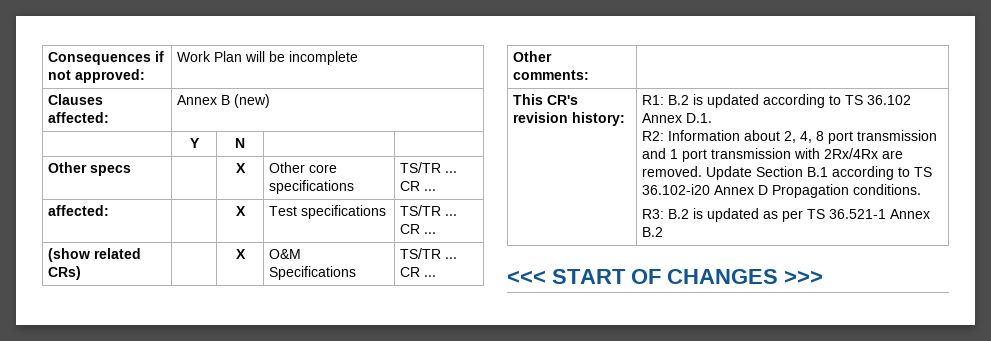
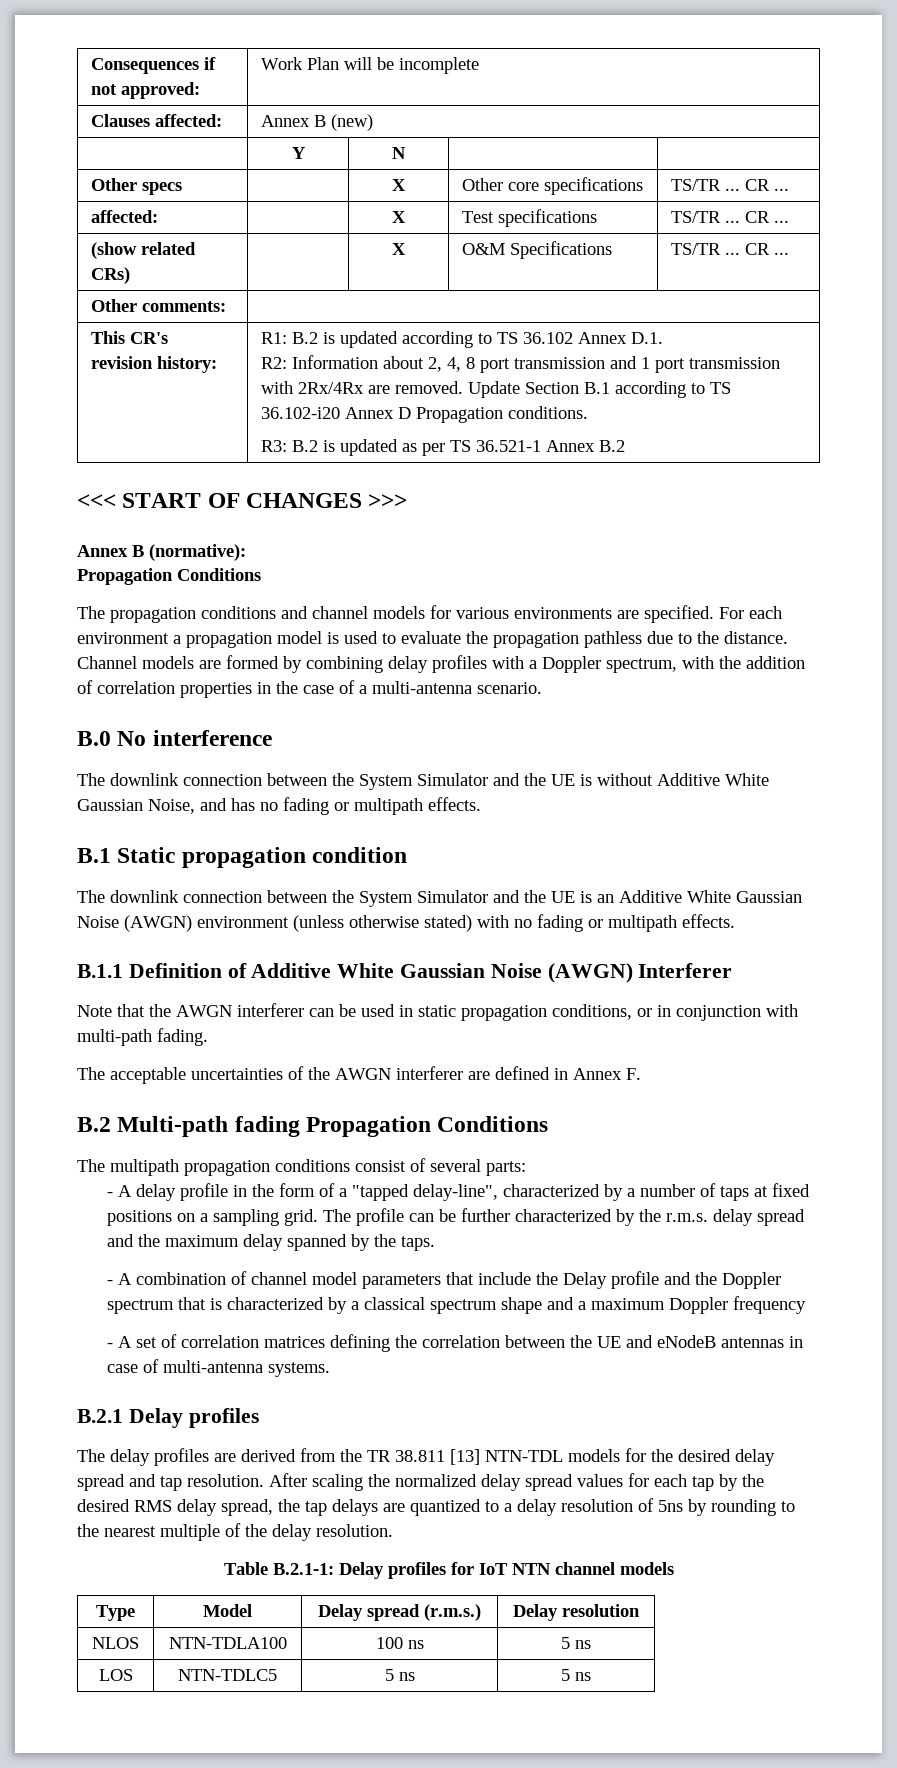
+ Annex B (normative):
+ Propagation Conditions
+ The propagation conditions and channel models for various environments are specified. For each environment a propagation model is used to evaluate the propagation pathless due to the distance. Channel models are formed by combining delay profiles with a Doppler spectrum, with the addition of correlation properties in the case of a multi-antenna scenario.
+ B.0 No interference
+ The downlink connection between the System Simulator and the UE is without Additive White Gaussian Noise, and has no fading or multipath effects.
+ B.1 Static propagation condition
+ The downlink connection between the System Simulator and the UE is an Additive White Gaussian Noise (AWGN) environment (unless otherwise stated) with no fading or multipath effects.
+ B.1.1 Definition of Additive White Gaussian Noise (AWGN) Interferer
+ Note that the AWGN interferer can be used in static propagation conditions, or in conjunction with multi-path fading.
+ The acceptable uncertainties of the AWGN interferer are defined in Annex F.
+ B.2 Multi-path fading Propagation Conditions
+ The multipath propagation conditions consist of several parts:
+ - A delay profile in the form of a "tapped delay-line", characterized by a number of taps at fixed positions on a sampling grid. The profile can be further characterized by the r.m.s. delay spread and the maximum delay spanned by the taps.
+ - A combination of channel model parameters that include the Delay profile and the Doppler spectrum that is characterized by a classical spectrum shape and a maximum Doppler frequency
+ - A set of correlation matrices defining the correlation between the UE and eNodeB antennas in case of multi-antenna systems.
+ B.2.1 Delay profiles
+ The delay profiles are derived from the TR 38.811 [13] NTN-TDL models for the desired delay spread and tap resolution. After scaling the normalized delay spread values for each tap by the desired RMS delay spread, the tap delays are quantized to a delay resolution of 5ns by rounding to the nearest multiple of the delay resolution.
+ Table B.2.1-1: Delay profiles for IoT NTN channel models
+ Type | Model | Delay spread (r.m.s.) | Delay resolution
+ NLOS | NTN-TDLA100 | 100 ns | 5 ns
+ LOS | NTN-TDLC5 | 5 ns | 5 ns

